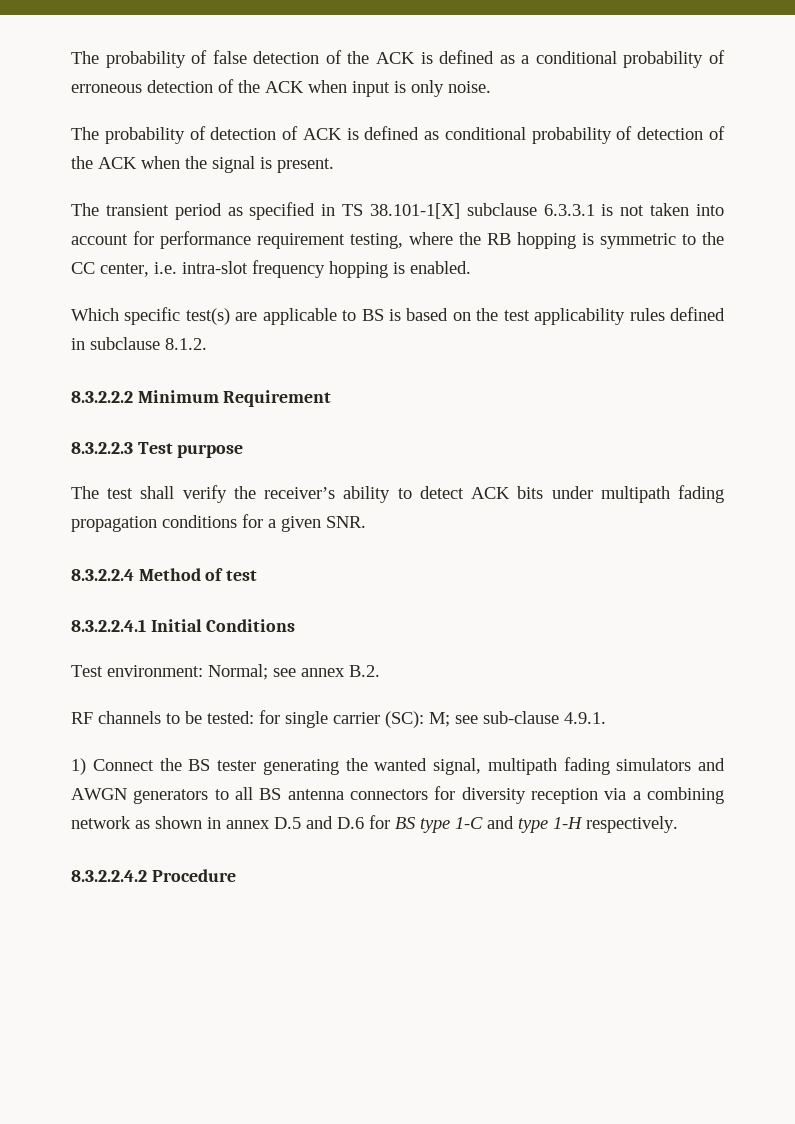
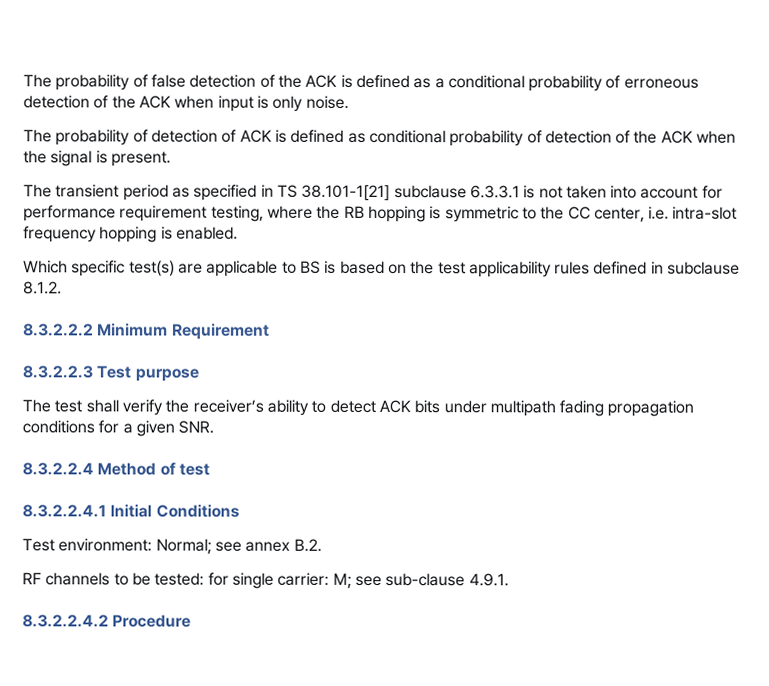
- The transient period as specified in TS 38.101-1[X] subclause 6.3.3.1 is not taken into account for performance requirement testing, where the RB hopping is symmetric to the CC center, i.e. intra-slot frequency hopping is enabled.
+ The transient period as specified in TS 38.101-1[21] subclause 6.3.3.1 is not taken into account for performance requirement testing, where the RB hopping is symmetric to the CC center, i.e. intra-slot frequency hopping is enabled.
- RF channels to be tested: for single carrier (SC): M; see sub-clause 4.9.1.
+ RF channels to be tested: for single carrier: M; see sub-clause 4.9.1.
- 1) Connect the BS tester generating the wanted signal, multipath fading simulators and AWGN generators to all BS antenna connectors for diversity reception via a combining network as shown in annex D.5 and D.6 for BS type 1-C and type 1-H respectively.

